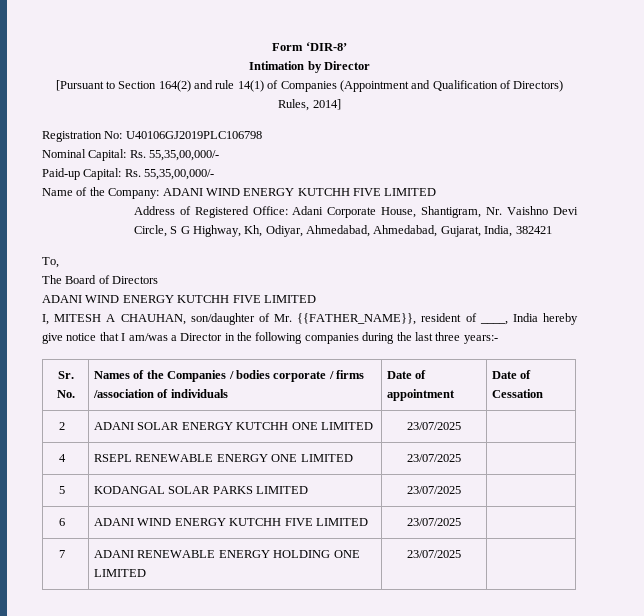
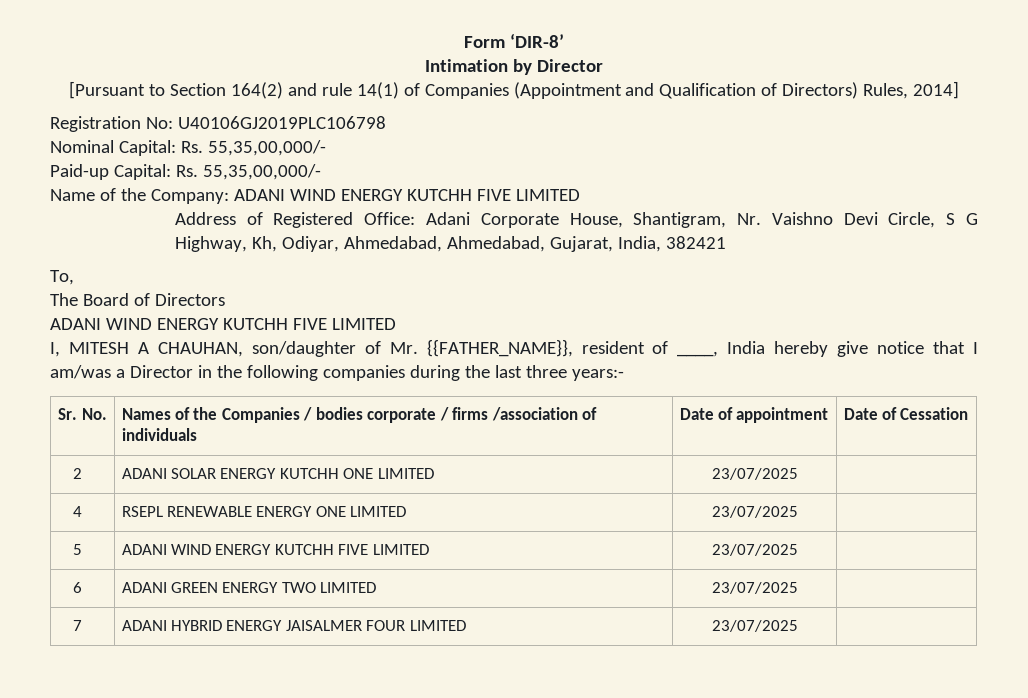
- 5 | KODANGAL SOLAR PARKS LIMITED | 23/07/2025 |
- 6 | ADANI WIND ENERGY KUTCHH FIVE LIMITED | 23/07/2025 |
+ 5 | ADANI WIND ENERGY KUTCHH FIVE LIMITED | 23/07/2025 |
- 7 | ADANI RENEWABLE ENERGY HOLDING ONE LIMITED | 23/07/2025 |
+ 6 | ADANI GREEN ENERGY TWO LIMITED | 23/07/2025 |
+ 7 | ADANI HYBRID ENERGY JAISALMER FOUR LIMITED | 23/07/2025 |

